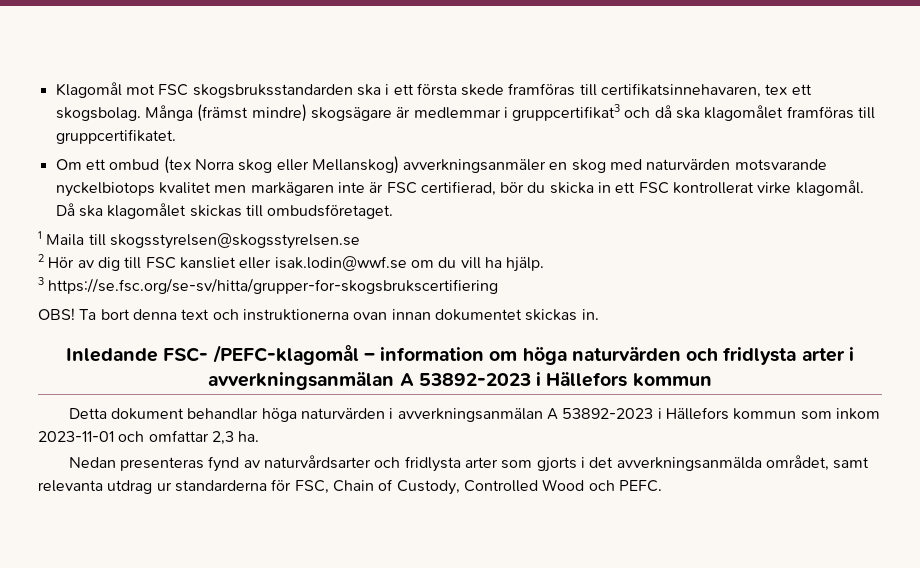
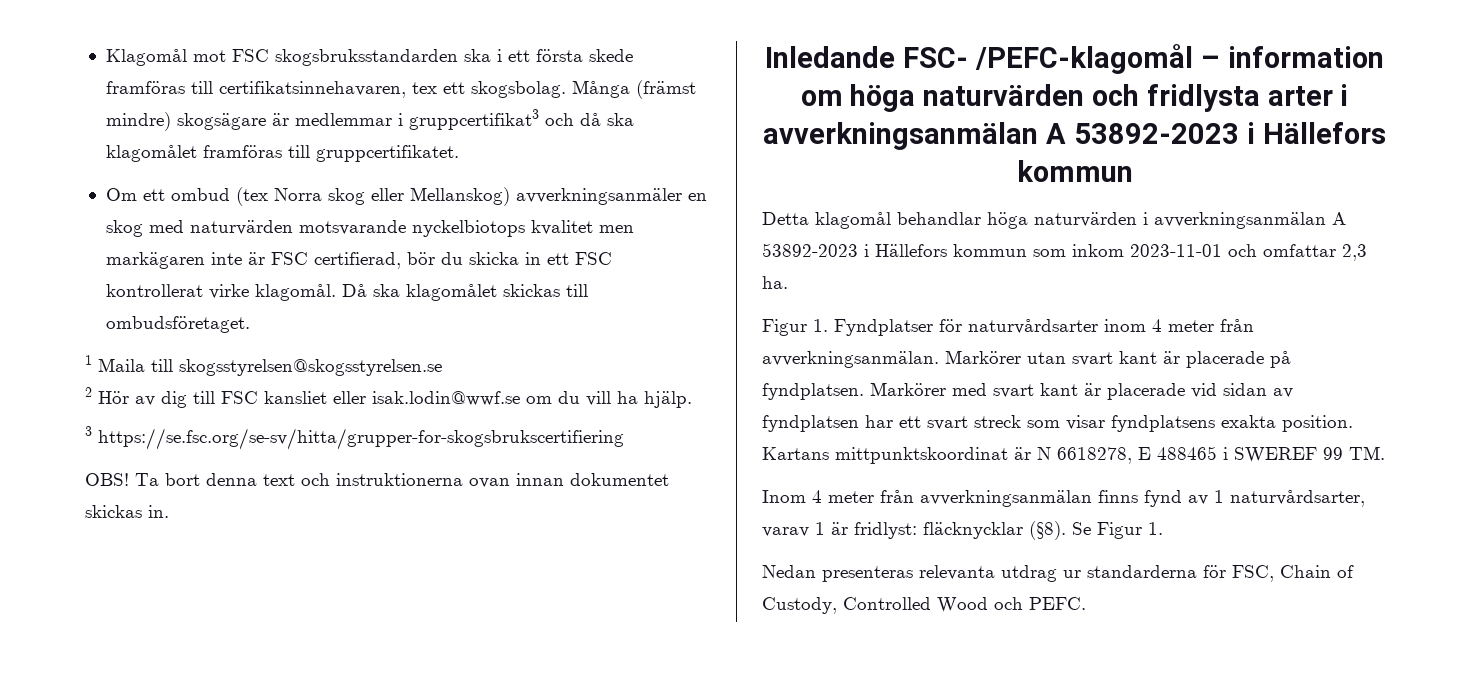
- Detta dokument behandlar höga naturvärden i avverkningsanmälan A 53892-2023 i Hällefors kommun som inkom 2023-11-01 och omfattar 2,3 ha.
+ Detta klagomål behandlar höga naturvärden i avverkningsanmälan A 53892-2023 i Hällefors kommun som inkom 2023-11-01 och omfattar 2,3 ha.
- Nedan presenteras fynd av naturvårdsarter och fridlysta arter som gjorts i det avverkningsanmälda området, samt relevanta utdrag ur standarderna för FSC, Chain of Custody, Controlled Wood och PEFC.
+ Figur 1. Fyndplatser för naturvårdsarter inom 4 meter från avverkningsanmälan. Markörer utan svart kant är placerade på fyndplatsen. Markörer med svart kant är placerade vid sidan av fyndplatsen har ett svart streck som visar fyndplatsens exakta position. Kartans mittpunktskoordinat är N 6618278, E 488465 i SWEREF 99 TM.
+ Inom 4 meter från avverkningsanmälan finns fynd av 1 naturvårdsarter, varav 1 är fridlyst: fläcknycklar (§8). Se Figur 1.
+ Nedan presenteras relevanta utdrag ur standarderna för FSC, Chain of Custody, Controlled Wood och PEFC.

